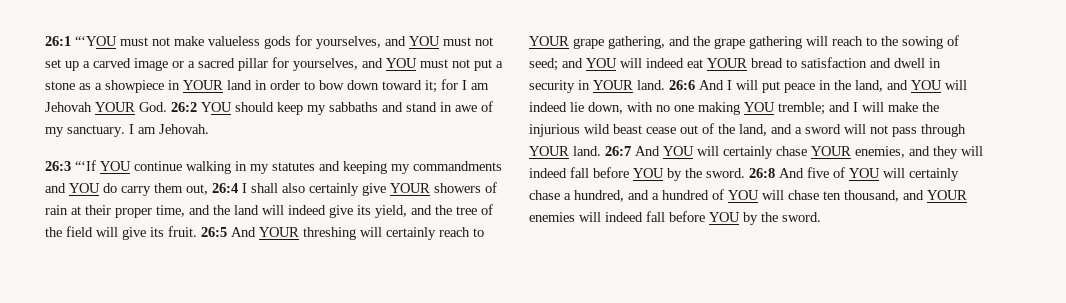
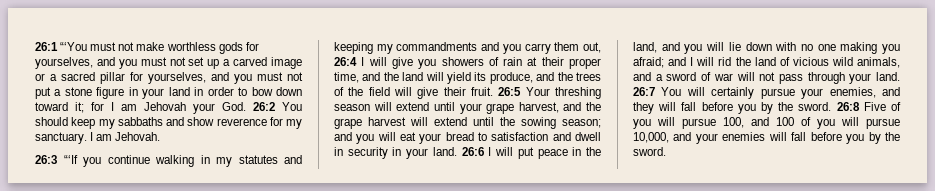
- 26:1 “‘YOU must not make valueless gods for yourselves, and YOU must not set up a carved image or a sacred pillar for yourselves, and YOU must not put a stone as a showpiece in YOUR land in order to bow down toward it; for I am Jehovah YOUR God. 26:2 YOU should keep my sabbaths and stand in awe of my sanctuary.
+ 26:1 “‘You must not make worthless gods for yourselves, and you must not set up a carved image or a sacred pillar for yourselves, and you must not put a stone figure in your land in order to bow down toward it; for I am Jehovah your God. 26:2 You should keep my sabbaths and show reverence for my sanctuary.
- 26:3 “‘If YOU continue walking in my statutes and keeping my commandments and YOU do carry them out, 26:4 I shall also certainly give YOUR showers of rain at their proper time, and the land will indeed give its yield, and the tree of the field will give its fruit.
+ 26:3 “‘If you continue walking in my statutes and keeping my commandments and you carry them out, 26:4 I will give you showers of rain at their proper time, and the land will yield its produce, and the trees of the field will give their fruit.
- 26:5 And YOUR threshing will certainly reach to YOUR grape gathering, and the grape gathering will reach to the sowing of seed; and YOU will indeed eat YOUR bread to satisfaction and dwell in security in YOUR land.
+ 26:5 Your threshing season will extend until your grape harvest, and the grape harvest will extend until the sowing season; and you will eat your bread to satisfaction and dwell in security in your land.
- 26:6 And I will put peace in the land, and YOU will indeed lie down, with no one making YOU tremble; and I will make the injurious wild beast cease out of the land, and a sword will not pass through YOUR land.
+ 26:6 I will put peace in the land, and you will lie down with no one making you afraid; and I will rid the land of vicious wild animals, and a sword of war will not pass through your land.
- 26:7 And YOU will certainly chase YOUR enemies, and they will indeed fall before YOU by the sword.
+ 26:7 You will certainly pursue your enemies, and they will fall before you by the sword.
- 26:8 And five of YOU will certainly chase a hundred, and a hundred of YOU will chase ten thousand, and YOUR enemies will indeed fall before YOU by the sword.
+ 26:8 Five of you will pursue 100, and 100 of you will pursue 10,000, and your enemies will fall before you by the sword.

